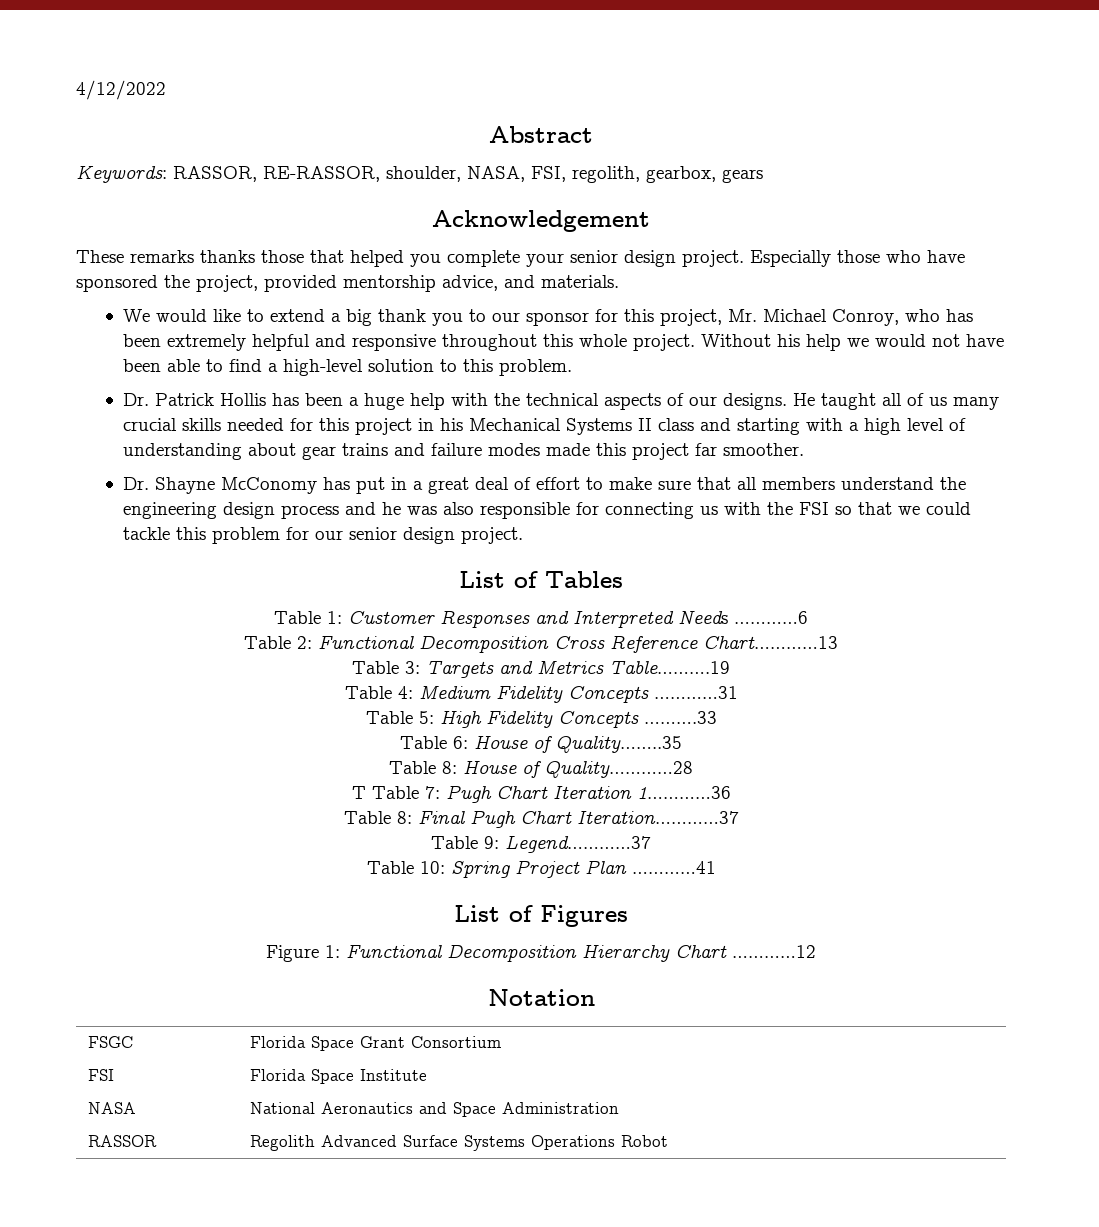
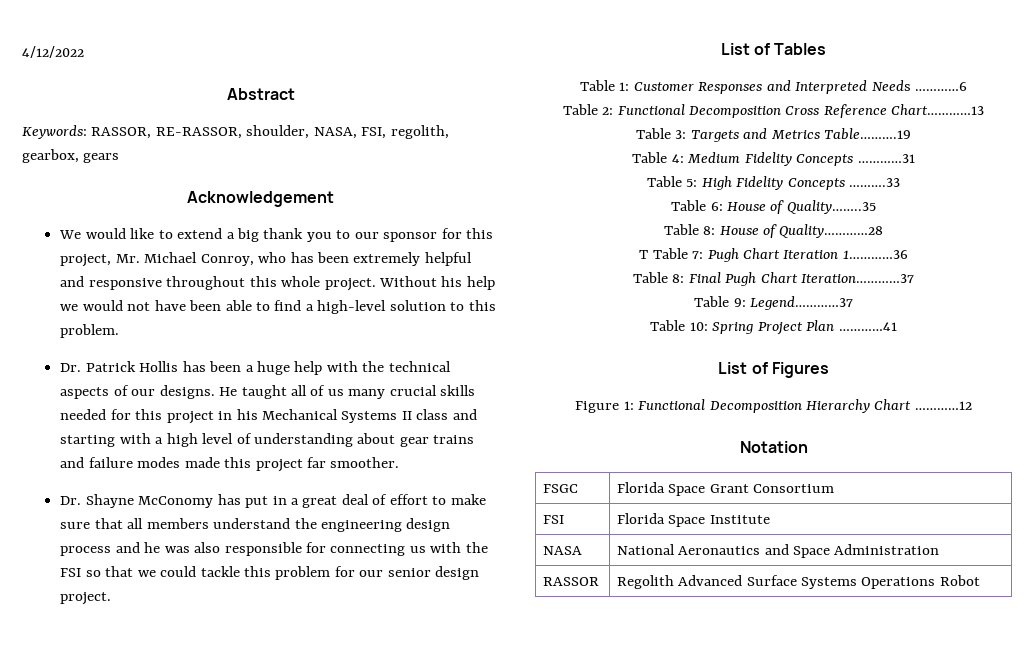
- These remarks thanks those that helped you complete your senior design project. Especially those who have sponsored the project, provided mentorship advice, and materials.

